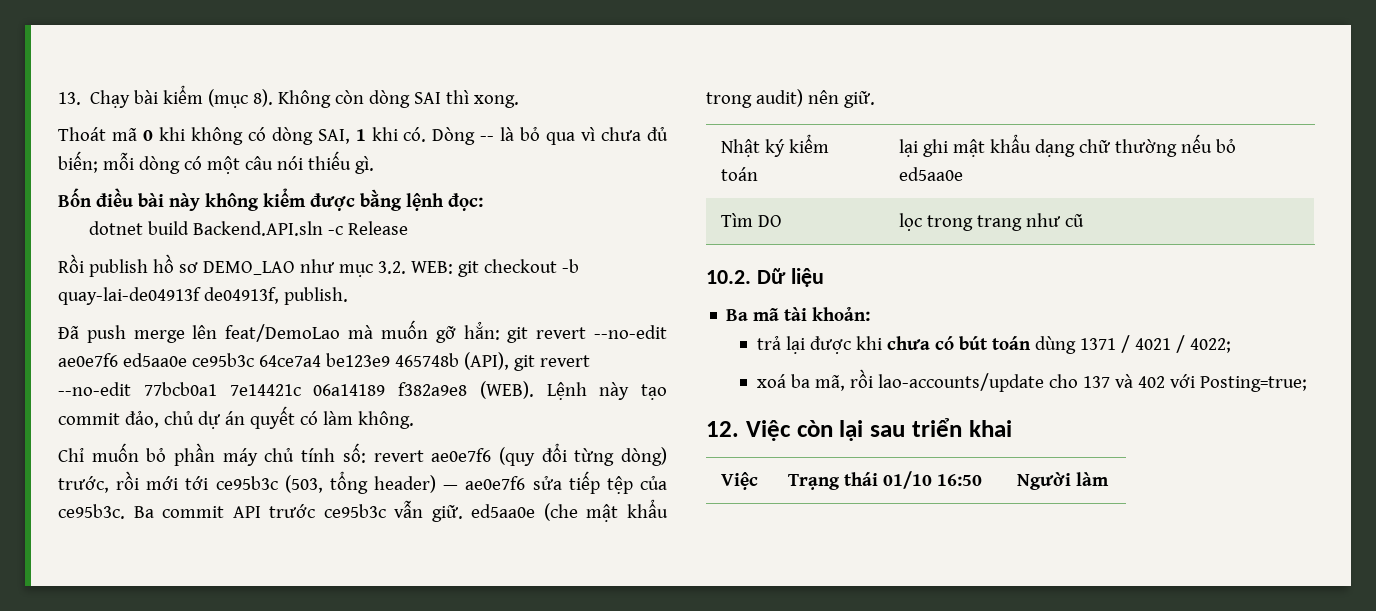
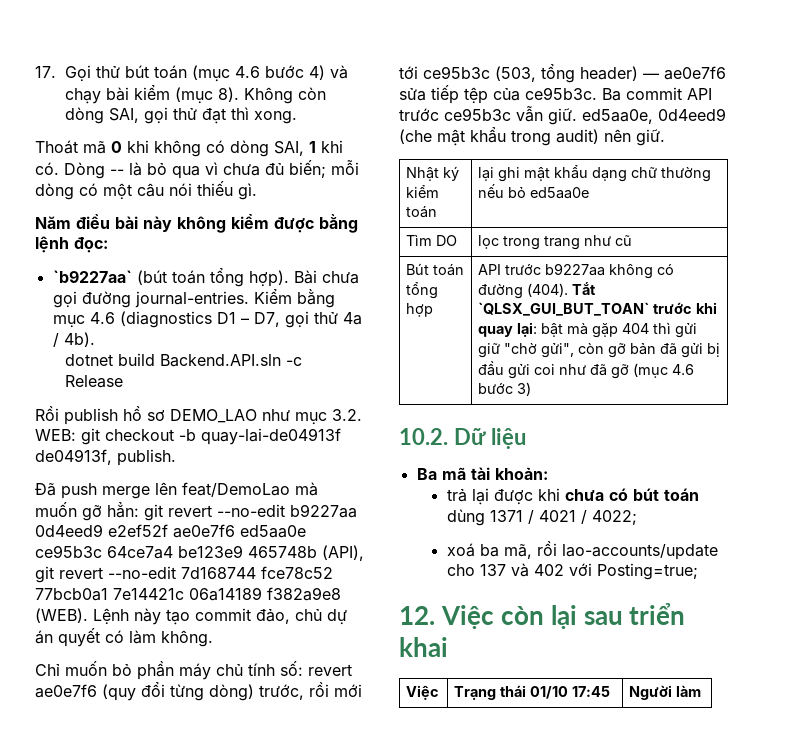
- 13. Chạy bài kiểm (mục 8).
+ 17. Gọi thử bút toán (mục 4.6 bước 4) và chạy bài kiểm (mục 8).
- Không còn dòng SAI thì xong.
+ Không còn dòng SAI, gọi thử đạt thì xong.
- Bốn điều bài này không kiểm được bằng lệnh đọc:
+ Năm điều bài này không kiểm được bằng lệnh đọc:
+ `b9227aa` (bút toán tổng hợp). Bài chưa gọi đường journal-entries. Kiểm bằng mục 4.6 (diagnostics D1 – D7, gọi thử 4a / 4b).
- Đã push merge lên feat/DemoLao mà muốn gỡ hẳn: git revert --no-edit ae0e7f6 ed5aa0e ce95b3c 64ce7a4 be123e9 465748b (API), git revert --no-edit 77bcb0a1 7e14421c 06a14189 f382a9e8 (WEB).
+ Đã push merge lên feat/DemoLao mà muốn gỡ hẳn: git revert --no-edit b9227aa 0d4eed9 e2ef52f ae0e7f6 ed5aa0e ce95b3c 64ce7a4 be123e9 465748b (API), git revert --no-edit 7d168744 fce78c52 77bcb0a1 7e14421c 06a14189 f382a9e8 (WEB).
- Ba commit API trước ce95b3c vẫn giữ. ed5aa0e (che mật khẩu trong audit) nên giữ.
+ Ba commit API trước ce95b3c vẫn giữ. ed5aa0e, 0d4eed9 (che mật khẩu trong audit) nên giữ.
+ Bút toán tổng hợp | API trước b9227aa không có đường (404). Tắt `QLSX_GUI_BUT_TOAN` trước khi quay lại: bật mà gặp 404 thì gửi giữ "chờ gửi", còn gỡ bản đã gửi bị đầu gửi coi như đã gỡ (mục 4.6 bước 3)
- Việc | Trạng thái 01/10 16:50 | Người làm
+ Việc | Trạng thái 01/10 17:45 | Người làm

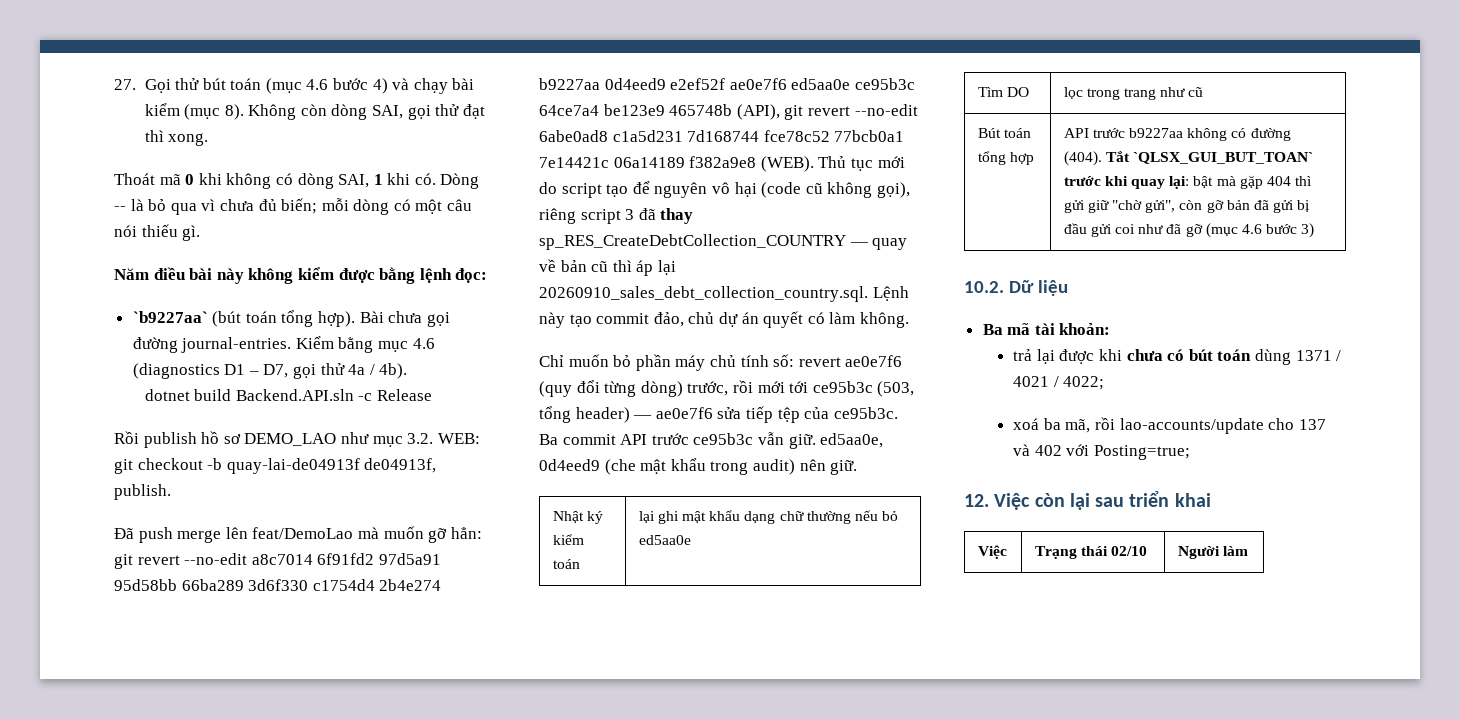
- 17. Gọi thử bút toán (mục 4.6 bước 4) và chạy bài kiểm (mục 8).
+ 27. Gọi thử bút toán (mục 4.6 bước 4) và chạy bài kiểm (mục 8).
- Đã push merge lên feat/DemoLao mà muốn gỡ hẳn: git revert --no-edit b9227aa 0d4eed9 e2ef52f ae0e7f6 ed5aa0e ce95b3c 64ce7a4 be123e9 465748b (API), git revert --no-edit 7d168744 fce78c52 77bcb0a1 7e14421c 06a14189 f382a9e8 (WEB).
+ Đã push merge lên feat/DemoLao mà muốn gỡ hẳn: git revert --no-edit a8c7014 6f91fd2 97d5a91 95d58bb 66ba289 3d6f330 c1754d4 2b4e274 b9227aa 0d4eed9 e2ef52f ae0e7f6 ed5aa0e ce95b3c 64ce7a4 be123e9 465748b (API), git revert --no-edit 6abe0ad8 c1a5d231 7d168744 fce78c52 77bcb0a1 7e14421c 06a14189 f382a9e8 (WEB).
- Lệnh này tạo commit đảo, chủ dự án quyết có làm không.
+ Thủ tục mới do script tạo để nguyên vô hại (code cũ không gọi), riêng script 3 đã thay sp_RES_CreateDebtCollection_COUNTRY — quay về bản cũ thì áp lại 20260910_sales_debt_collection_country.sql. Lệnh này tạo commit đảo, chủ dự án quyết có làm không.
- Việc | Trạng thái 01/10 17:45 | Người làm
+ Việc | Trạng thái 02/10 | Người làm

